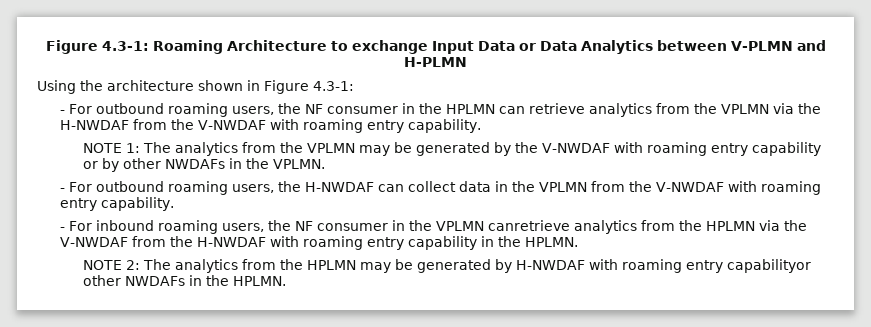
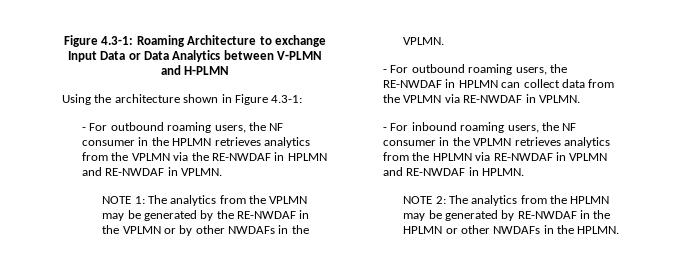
- - For outbound roaming users, the NF consumer in the HPLMN can retrieve analytics from the VPLMN via the H-NWDAF from the V-NWDAF with roaming entry capability.
+ - For outbound roaming users, the NF consumer in the HPLMN retrieves analytics from the VPLMN via the RE-NWDAF in HPLMN and RE-NWDAF in VPLMN.
- NOTE 1: The analytics from the VPLMN may be generated by the V-NWDAF with roaming entry capability or by other NWDAFs in the VPLMN.
+ NOTE 1: The analytics from the VPLMN may be generated by the RE-NWDAF in the VPLMN or by other NWDAFs in the VPLMN.
- - For outbound roaming users, the H-NWDAF can collect data in the VPLMN from the V-NWDAF with roaming entry capability.
+ - For outbound roaming users, the RE-NWDAF in HPLMN can collect data from the VPLMN via RE-NWDAF in VPLMN.
- - For inbound roaming users, the NF consumer in the VPLMN canretrieve analytics from the HPLMN via the V-NWDAF from the H-NWDAF with roaming entry capability in the HPLMN.
+ - For inbound roaming users, the NF consumer in the VPLMN retrieves analytics from the HPLMN via RE-NWDAF in VPLMN and RE-NWDAF in HPLMN.
- NOTE 2: The analytics from the HPLMN may be generated by H-NWDAF with roaming entry capabilityor other NWDAFs in the HPLMN.
+ NOTE 2: The analytics from the HPLMN may be generated by RE-NWDAF in the HPLMN or other NWDAFs in the HPLMN.

